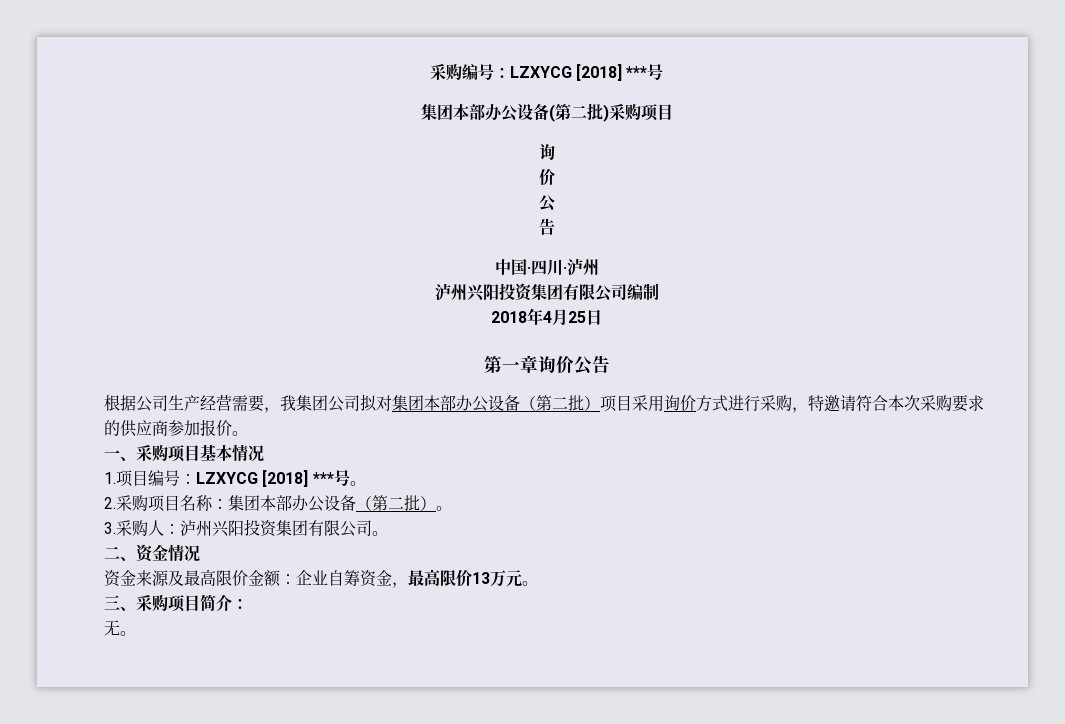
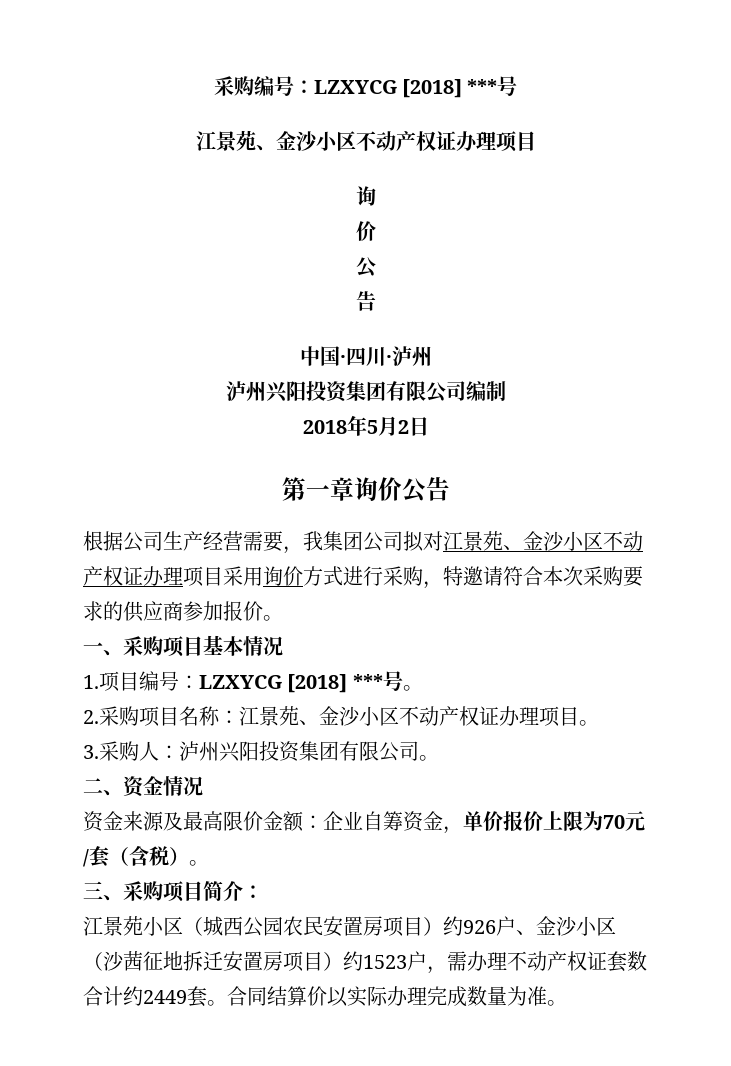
  采购编号：LZXYCG [2018] ***号
- 集团本部办公设备(第二批)采购项目
+ 江景苑、金沙小区不动产权证办理项目
- 2018年4月25日
+ 2018年5月2日
- 根据公司生产经营需要，我集团公司拟对集团本部办公设备（第二批）项目采用询价方式进行采购，特邀请符合本次采购要求的供应商参加报价。
+ 根据公司生产经营需要，我集团公司拟对江景苑、金沙小区不动产权证办理项目采用询价方式进行采购，特邀请符合本次采购要求的供应商参加报价。
- 2.采购项目名称：集团本部办公设备（第二批）。
+ 2.采购项目名称：江景苑、金沙小区不动产权证办理项目。
- 资金来源及最高限价金额：企业自筹资金，最高限价13万元。
+ 资金来源及最高限价金额：企业自筹资金，单价报价上限为70元/套（含税）。
- 无。
+ 江景苑小区（城西公园农民安置房项目）约926户、金沙小区（沙茜征地拆迁安置房项目）约1523户，需办理不动产权证套数合计约2449套。合同结算价以实际办理完成数量为准。

